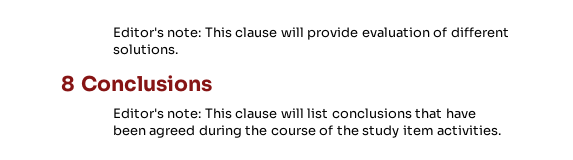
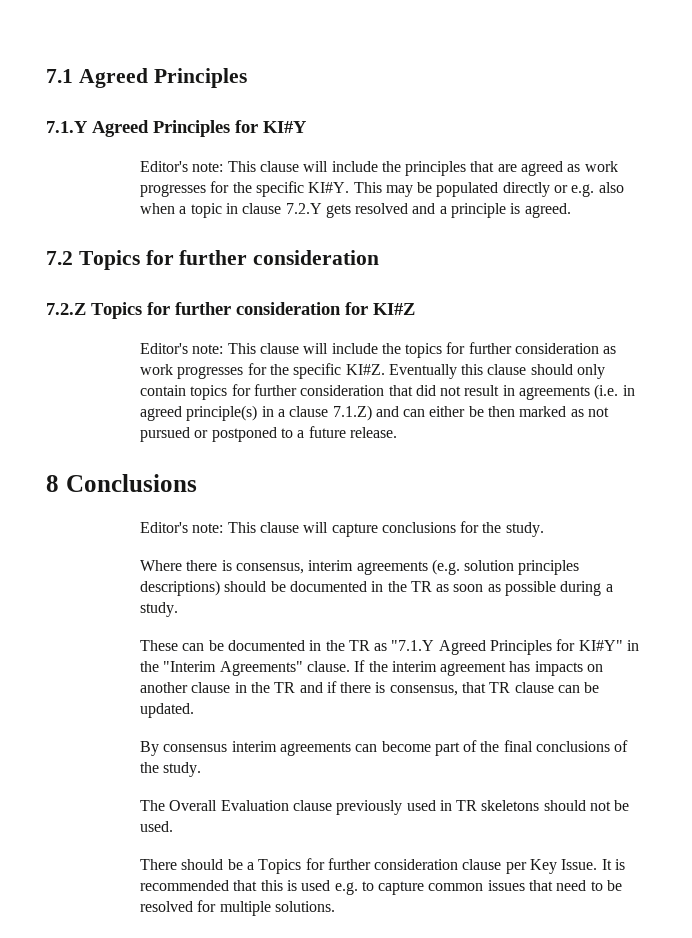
- Editor's note: This clause will provide evaluation of different solutions.
+ 7.1 Agreed Principles
+ 7.1.Y Agreed Principles for KI#Y
+ Editor's note: This clause will include the principles that are agreed as work progresses for the specific KI#Y. This may be populated directly or e.g. also when a topic in clause 7.2.Y gets resolved and a principle is agreed.
+ 7.2 Topics for further consideration
+ 7.2.Z Topics for further consideration for KI#Z
+ Editor's note: This clause will include the topics for further consideration as work progresses for the specific KI#Z. Eventually this clause should only contain topics for further consideration that did not result in agreements (i.e. in agreed principle(s) in a clause 7.1.Z) and can either be then marked as not pursued or postponed to a future release.
- Editor's note: This clause will list conclusions that have been agreed during the course of the study item activities.
+ Editor's note: This clause will capture conclusions for the study.
+ Where there is consensus, interim agreements (e.g. solution principles descriptions) should be documented in the TR as soon as possible during a study.
+ These can be documented in the TR as "7.1.Y Agreed Principles for KI#Y" in the "Interim Agreements" clause. If the interim agreement has impacts on another clause in the TR and if there is consensus, that TR clause can be updated.
+ By consensus interim agreements can become part of the final conclusions of the study.
+ The Overall Evaluation clause previously used in TR skeletons should not be used.
+ There should be a Topics for further consideration clause per Key Issue. It is recommended that this is used e.g. to capture common issues that need to be resolved for multiple solutions.

